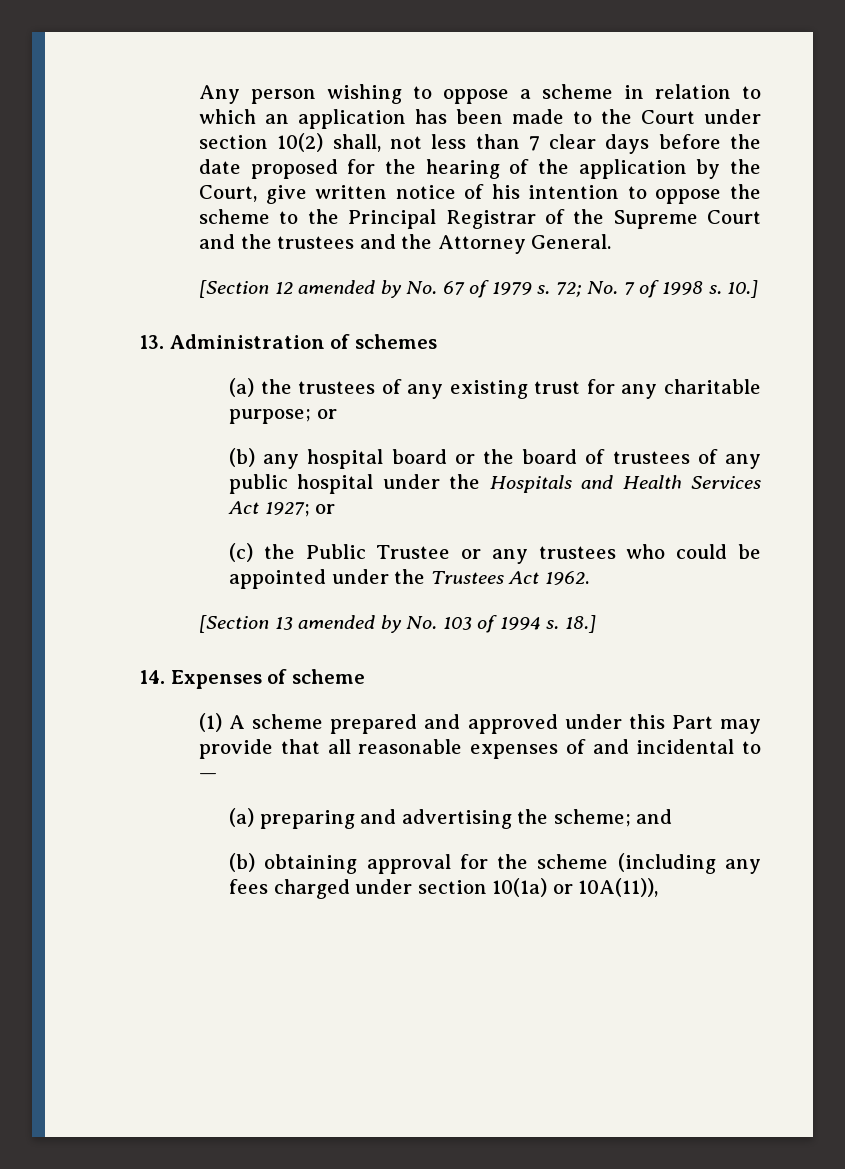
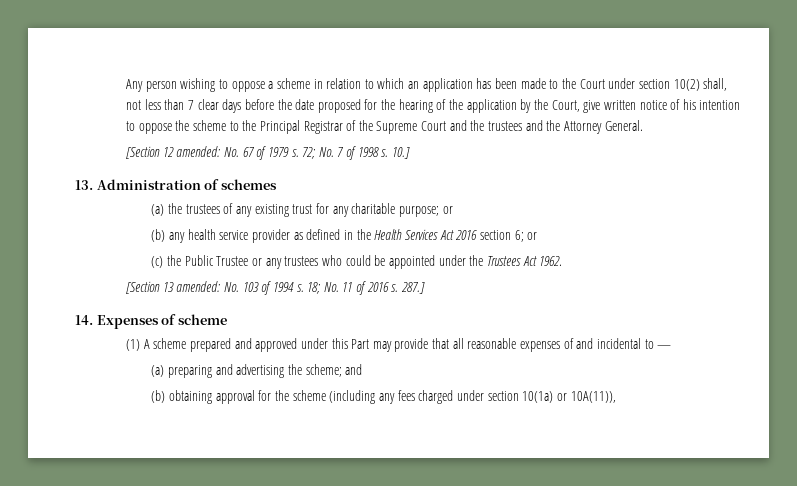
- [Section 12 amended by No. 67 of 1979 s.
+ [Section 12 amended: No. 67 of 1979 s.
- (b) any hospital board or the board of trustees of any public hospital under the Hospitals and Health Services Act 1927; or
+ (b) any health service provider as defined in the Health Services Act 2016 section 6; or
- [Section 13 amended by No. 103 of 1994 s.
+ [Section 13 amended: No. 103 of 1994 s.
- 18.]
+ 18; No. 11 of 2016 s. 287.]

